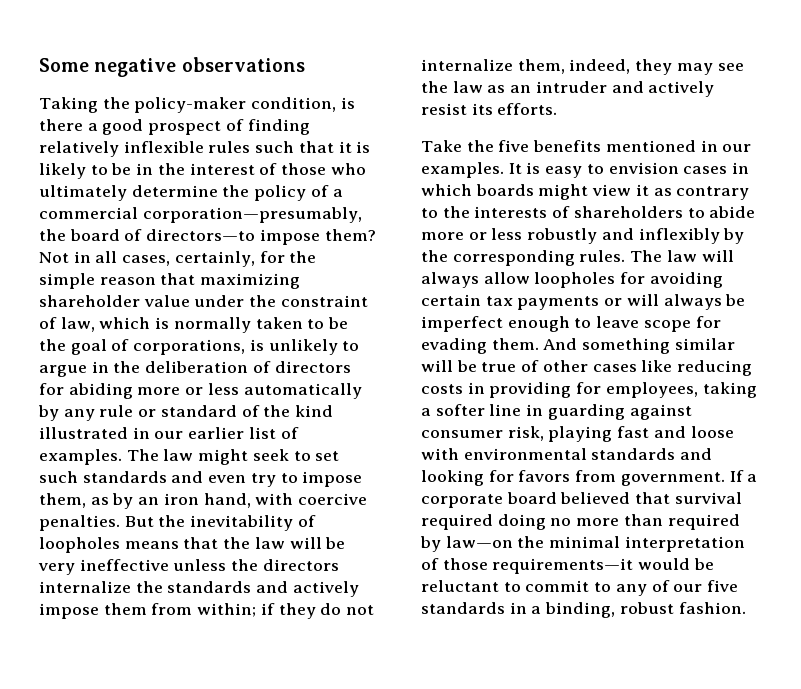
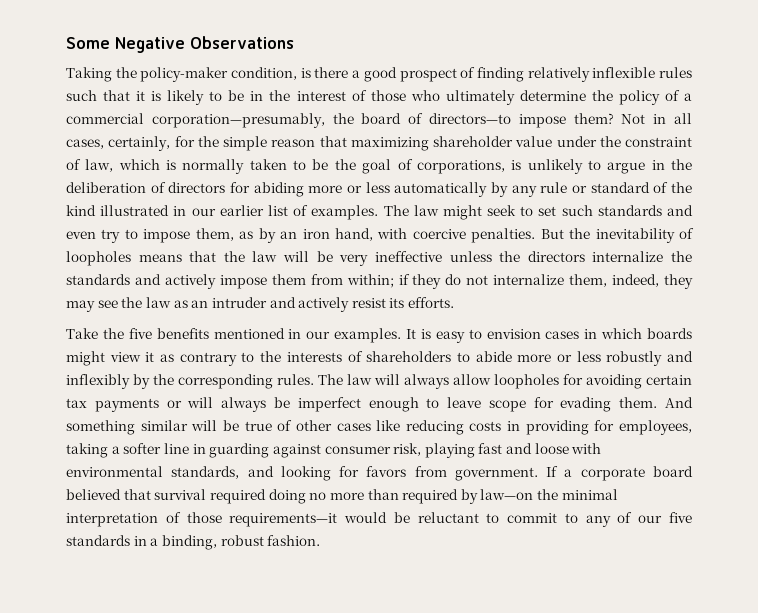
- Some negative observations
+ Some Negative Observations
- And something similar will be true of other cases like reducing costs in providing for employees, taking a softer line in guarding against consumer risk, playing fast and loose with environmental standards and looking for favors from government.
+ And something similar will be true of other cases like reducing costs in providing for employees, taking a softer line in guarding against consumer risk, playing fast and loose with environmental standards, and looking for favors from government.

